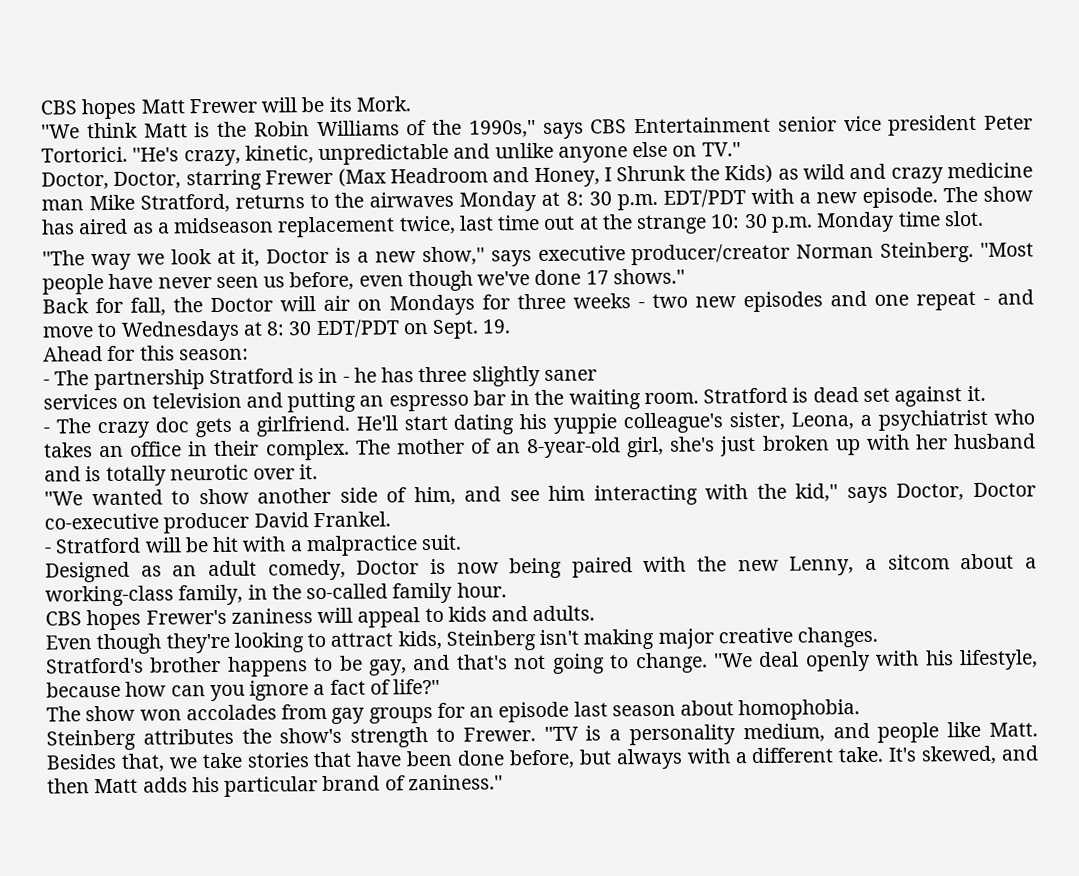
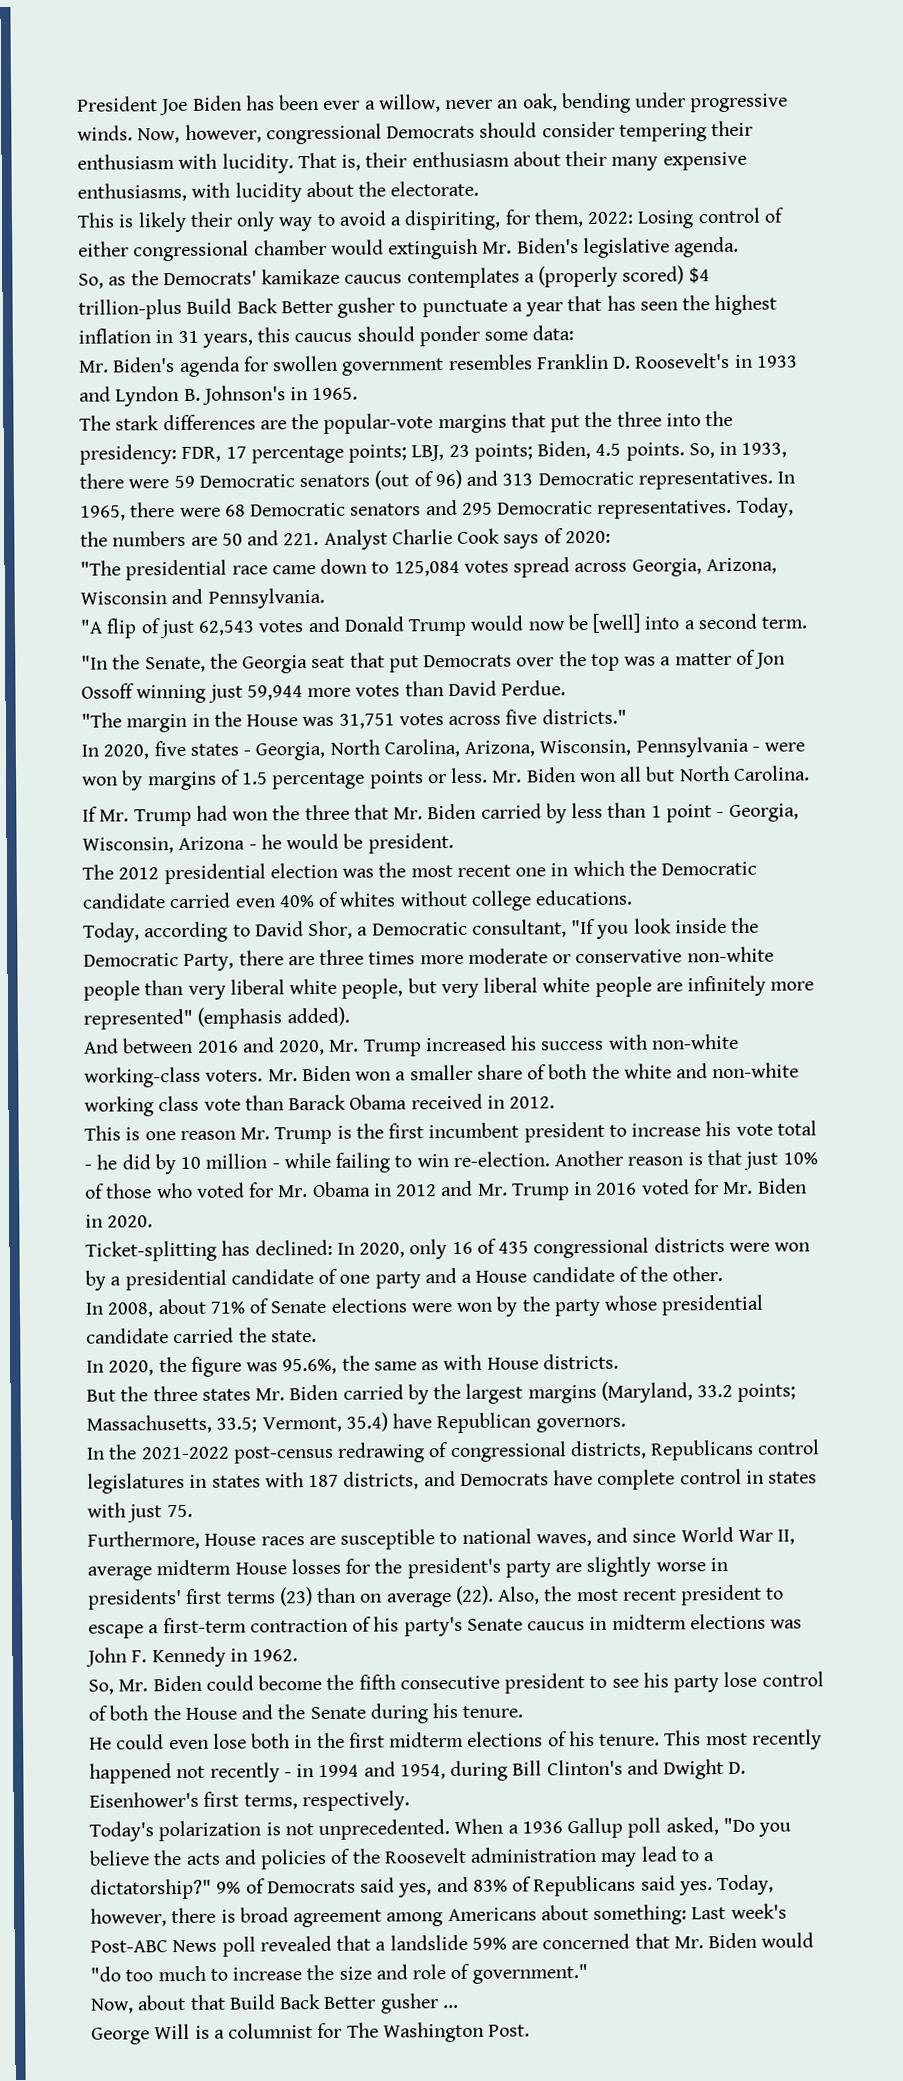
- CBS hopes Matt Frewer will be its Mork.
- ''We think Matt is the Robin Williams of the 1990s,'' says CBS Entertainment senior vice president Peter Tortorici. ''He's crazy, kinetic, unpredictable and unlike anyone else on TV.''
- Doctor, Doctor, starring Frewer (Max Headroom and Honey, I Shrunk the Kids) as wild and crazy medicine man Mike Stratford, returns to the airwaves Monday at 8: 30 p.m. EDT/PDT with a new episode. The show has aired as a midseason replacement twice, last time out at the strange 10: 30 p.m. Monday time slot.
- ''The way we look at it, Doctor is a new show,'' says executive producer/creator Norman Steinberg. ''Most people have never seen us before, even though we've done 17 shows.''
- Back for fall, the Doctor will air on Mondays for three weeks - two new episodes and one repeat - and move to Wednesdays at 8: 30 EDT/PDT on Sept. 19.
- Ahead for this season:
- - The partnership Stratford is in - he has three slightly saner
- services on television and putting an espresso bar in the waiting room. Stratford is dead set against it.
- - The crazy doc gets a girlfriend. He'll start dating his yuppie colleague's sister, Leona, a psychiatrist who takes an office in their complex. The mother of an 8-year-old girl, she's just broken up with her husband and is totally neurotic over it.
- ''We wanted to show another side of him, and see him interacting with the kid,'' says Doctor, Doctor co-executive producer David Frankel.
- - Stratford will be hit with a malpractice suit.
- Designed as an adult comedy, Doctor is now being paired with the new Lenny, a sitcom about a working-class family, in the so-called family hour.
- CBS hopes Frewer's zaniness will appeal to kids and adults.
- Even though they're looking to attract kids, Steinberg isn't making major creative changes.
- Stratford's brother happens to be gay, and that's not going to change. ''We deal openly with his lifestyle, because how can you ignore a fact of life?''
- The show won accolades from gay groups for an episode last season about homophobia.
- Steinberg attributes the show's strength to Frewer. ''TV is a personality medium, and people like Matt. Besides that, we take stories that have been done before, but always with a different take. It's skewed, and then Matt adds his particular brand of zaniness.''
+ President Joe Biden has been ever a willow, never an oak, bending under progressive winds. Now, however, congressional Democrats should consider tempering their enthusiasm with lucidity. That is, their enthusiasm about their many expensive enthusiasms, with lucidity about the electorate.
+ This is likely their only way to avoid a dispiriting, for them, 2022: Losing control of either congressional chamber would extinguish Mr. Biden's legislative agenda.
+ So, as the Democrats' kamikaze caucus contemplates a (properly scored) $4 trillion-plus Build Back Better gusher to punctuate a year that has seen the highest inflation in 31 years, this caucus should ponder some data:
+ Mr. Biden's agenda for swollen government resembles Franklin D. Roosevelt's in 1933 and Lyndon B. Johnson's in 1965.
+ The stark differences are the popular-vote margins that put the three into the presidency: FDR, 17 percentage points; LBJ, 23 points; Biden, 4.5 points. So, in 1933, there were 59 Democratic senators (out of 96) and 313 Democratic representatives. In 1965, there were 68 Democratic senators and 295 Democratic representatives. Today, the numbers are 50 and 221. Analyst Charlie Cook says of 2020:
+ "The presidential race came down to 125,084 votes spread across Georgia, Arizona, Wisconsin and Pennsylvania.
+ "A flip of just 62,543 votes and Donald Trump would now be [well] into a second term.
+ "In the Senate, the Georgia seat that put Democrats over the top was a matter of Jon Ossoff winning just 59,944 more votes than David Perdue.
+ "The margin in the House was 31,751 votes across five districts."
+ In 2020, five states - Georgia, North Carolina, Arizona, Wisconsin, Pennsylvania - were won by margins of 1.5 percentage points or less. Mr. Biden won all but North Carolina.
+ If Mr. Trump had won the three that Mr. Biden carried by less than 1 point - Georgia, Wisconsin, Arizona - he would be president.
+ The 2012 presidential election was the most recent one in which the Democratic candidate carried even 40% of whites without college educations.
+ Today, according to David Shor, a Democratic consultant, "If you look inside the Democratic Party, there are three times more moderate or conservative non-white people than very liberal white people, but very liberal white people are infinitely more represented" (emphasis added).
+ And between 2016 and 2020, Mr. Trump increased his success with non-white working-class voters. Mr. Biden won a smaller share of both the white and non-white working class vote than Barack Obama received in 2012.
+ This is one reason Mr. Trump is the first incumbent president to increase his vote total - he did by 10 million - while failing to win re-election. Another reason is that just 10% of those who voted for Mr. Obama in 2012 and Mr. Trump in 2016 voted for Mr. Biden in 2020.
+ Ticket-splitting has declined: In 2020, only 16 of 435 congressional districts were won by a presidential candidate of one party and a House candidate of the other.
+ In 2008, about 71% of Senate elections were won by the party whose presidential candidate carried the state.
+ In 2020, the figure was 95.6%, the same as with House districts.
+ But the three states Mr. Biden carried by the largest margins (Maryland, 33.2 points; Massachusetts, 33.5; Vermont, 35.4) have Republican governors.
+ In the 2021-2022 post-census redrawing of congressional districts, Republicans control legislatures in states with 187 districts, and Democrats have complete control in states with just 75.
+ Furthermore, House races are susceptible to national waves, and since World War II, average midterm House losses for the president's party are slightly worse in presidents' first terms (23) than on average (22). Also, the most recent president to escape a first-term contraction of his party's Senate caucus in midterm elections was John F. Kennedy in 1962.
+ So, Mr. Biden could become the fifth consecutive president to see his party lose control of both the House and the Senate during his tenure.
+ He could even lose both in the first midterm elections of his tenure. This most recently happened not recently - in 1994 and 1954, during Bill Clinton's and Dwight D. Eisenhower's first terms, respectively.
+ Today's polarization is not unprecedented. When a 1936 Gallup poll asked, "Do you believe the acts and policies of the Roosevelt administration may lead to a dictatorship?" 9% of Democrats said yes, and 83% of Republicans said yes. Today, however, there is broad agreement among Americans about something: Last week's Post-ABC News poll revealed that a landslide 59% are concerned that Mr. Biden would "do too much to increase the size and role of government."
+ Now, about that Build Back Better gusher ...
+ George Will is a columnist for The Washington Post.

